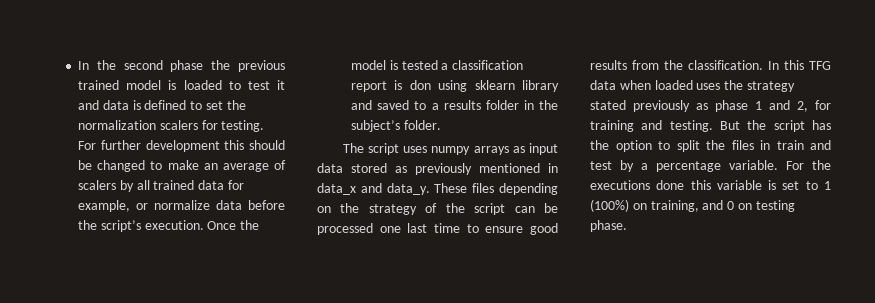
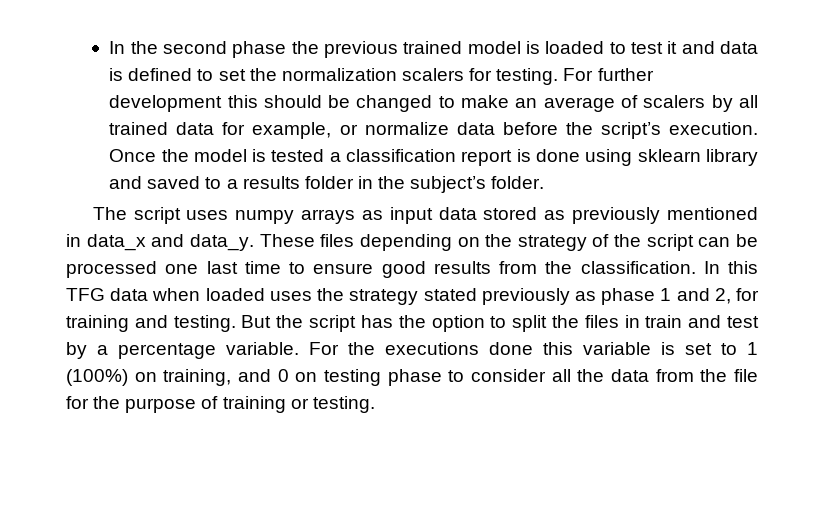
- Once the model is tested a classification report is don using sklearn library and saved to a results folder in the subject’s folder.
+ Once the model is tested a classification report is done using sklearn library and saved to a results folder in the subject’s folder.
- For the executions done this variable is set to 1 (100%) on training, and 0 on testing phase.
+ For the executions done this variable is set to 1 (100%) on training, and 0 on testing phase to consider all the data from the file for the purpose of training or testing.

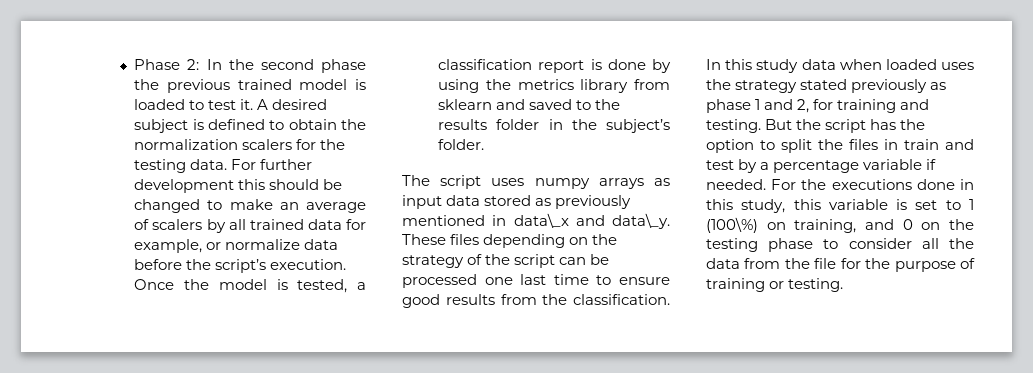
- In the second phase the previous trained model is loaded to test it and data is defined to set the normalization scalers for testing.
+ Phase 2: In the second phase the previous trained model is loaded to test it. A desired subject is defined to obtain the normalization scalers for the testing data.
- Once the model is tested a classification report is done using sklearn library and saved to a results folder in the subject’s folder.
+ Once the model is tested, a classification report is done by using the metrics library from sklearn and saved to the results folder in the subject’s folder.
- The script uses numpy arrays as input data stored as previously mentioned in data_x and data_y.
+ The script uses numpy arrays as input data stored as previously mentioned in data\_x and data\_y.
- In this TFG data when loaded uses the strategy stated previously as phase 1 and 2, for training and testing.
+ In this study data when loaded uses the strategy stated previously as phase 1 and 2, for training and testing.
- But the script has the option to split the files in train and test by a percentage variable.
+ But the script has the option to split the files in train and test by a percentage variable if needed.
- For the executions done this variable is set to 1 (100%) on training, and 0 on testing phase to consider all the data from the file for the purpose of training or testing.
+ For the executions done in this study, this variable is set to 1 (100\%) on training, and 0 on the testing phase to consider all the data from the file for the purpose of training or testing.

